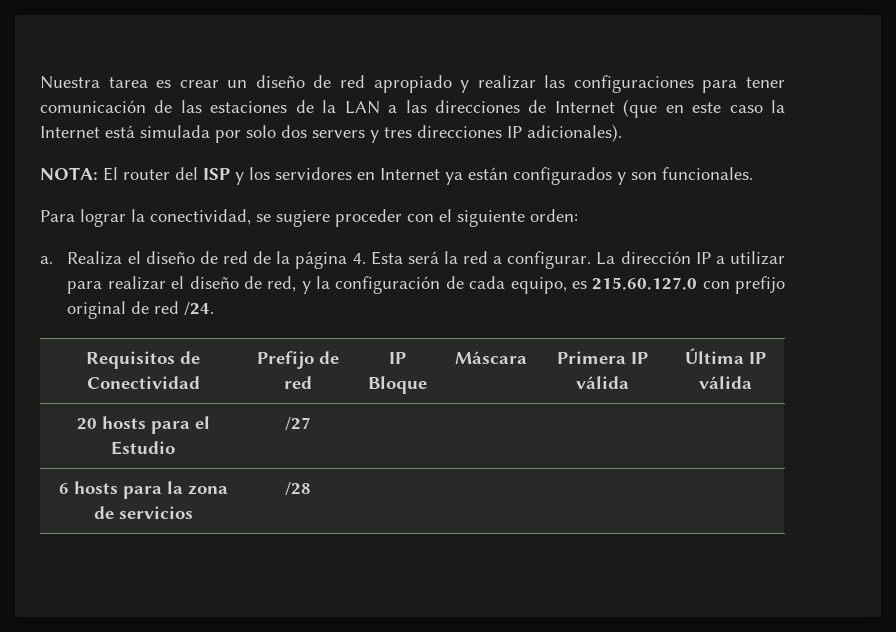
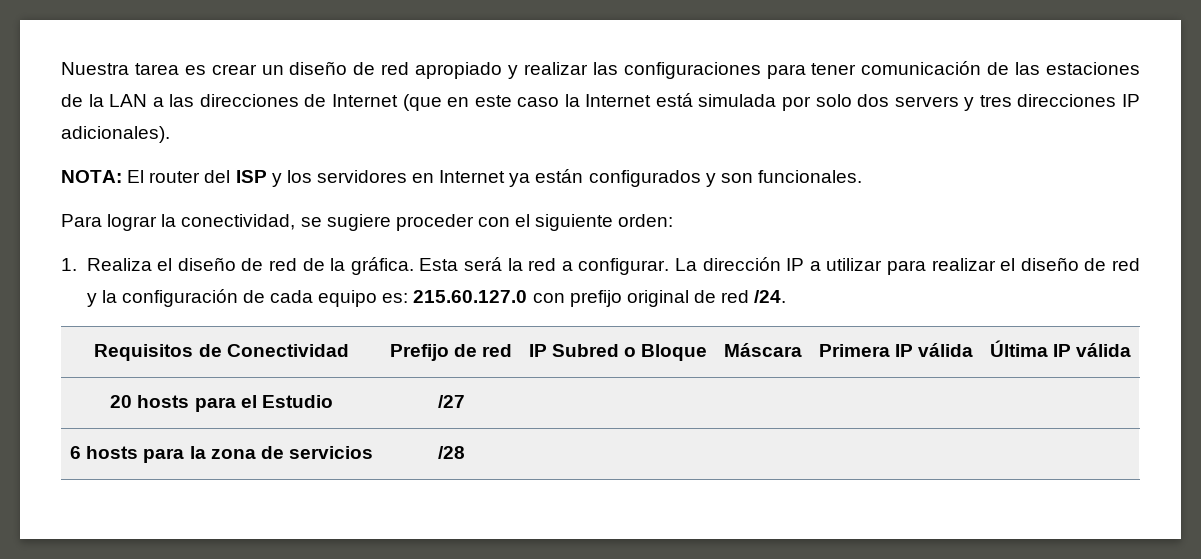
- a. Realiza el diseño de red de la página 4. Esta será la red a configurar.
+ 1. Realiza el diseño de red de la gráfica. Esta será la red a configurar.
- La dirección IP a utilizar para realizar el diseño de red, y la configuración de cada equipo, es 215.60.127.0 con prefijo original de red /24.
+ La dirección IP a utilizar para realizar el diseño de red y la configuración de cada equipo es: 215.60.127.0 con prefijo original de red /24.
- Requisitos de Conectividad | Prefijo de red | IP Bloque | Máscara | Primera IP válida | Última IP válida
+ Requisitos de Conectividad | Prefijo de red | IP Subred o Bloque | Máscara | Primera IP válida | Última IP válida

